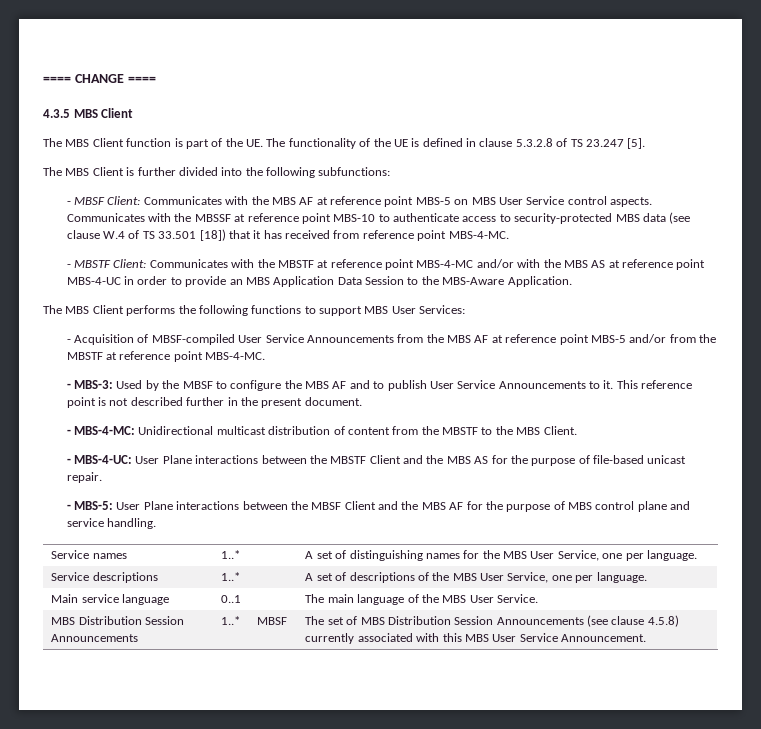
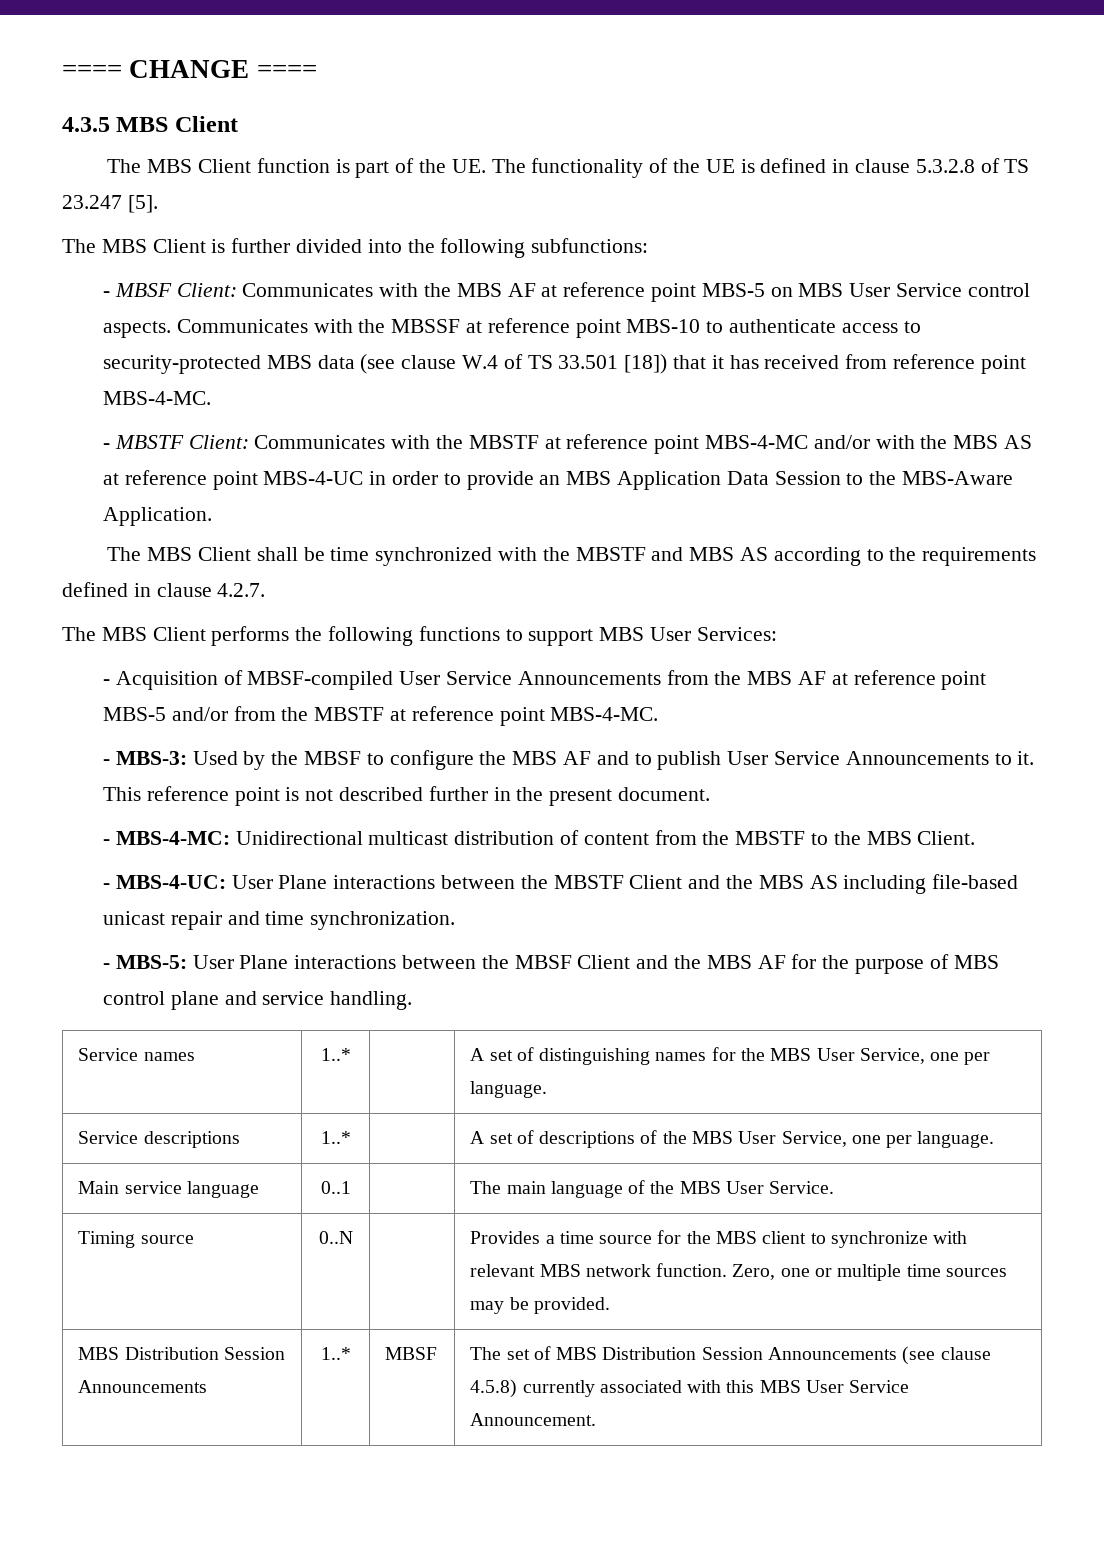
+ The MBS Client shall be time synchronized with the MBSTF and MBS AS according to the requirements defined in clause 4.2.7.
- - MBS-4-UC: User Plane interactions between the MBSTF Client and the MBS AS for the purpose of file-based unicast repair.
+ - MBS-4-UC: User Plane interactions between the MBSTF Client and the MBS AS including file-based unicast repair and time synchronization.
+ Timing source | 0..N | | Provides a time source for the MBS client to synchronize with relevant MBS network function. Zero, one or multiple time sources may be provided.

